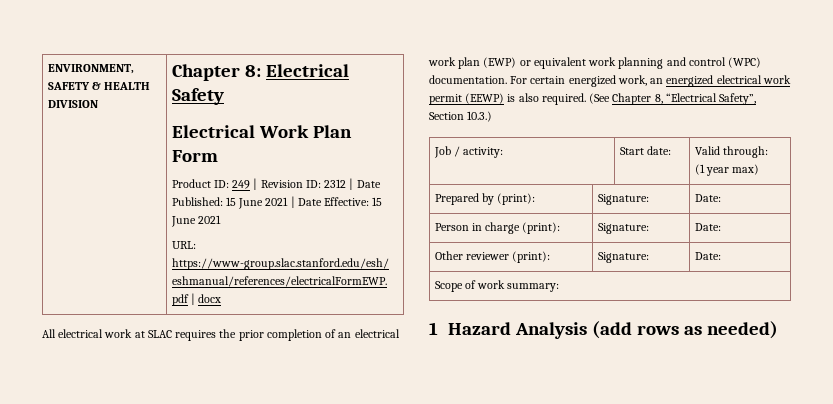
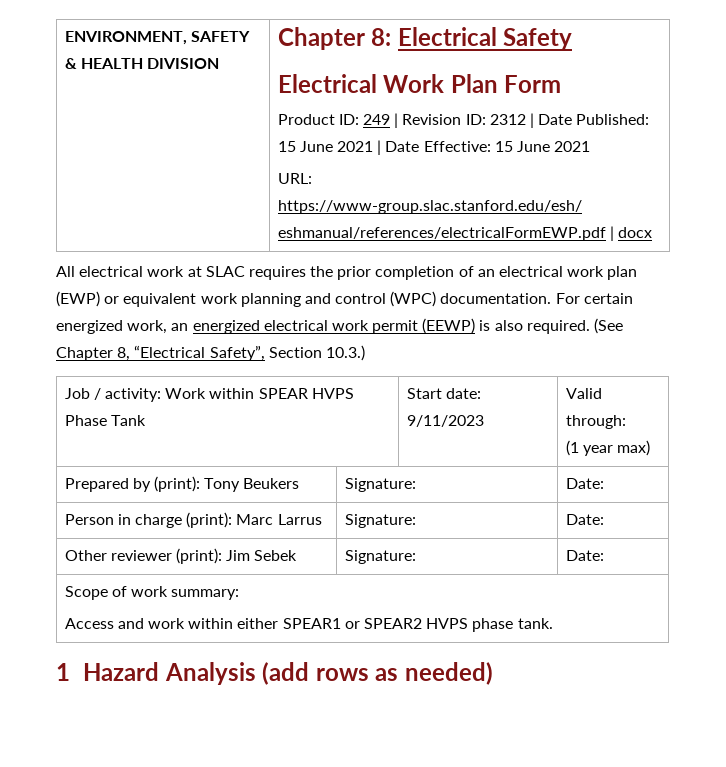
- Job / activity: | Start date: | Valid through:
+ Job / activity: Work within SPEAR HVPS Phase Tank | Start date: 9/11/2023 | Valid through:
- Prepared by (print): | Signature: | Date:
+ Prepared by (print): Tony Beukers | Signature: | Date:
- Person in charge (print): | Signature: | Date:
+ Person in charge (print): Marc Larrus | Signature: | Date:
- Other reviewer (print): | Signature: | Date:
+ Other reviewer (print): Jim Sebek | Signature: | Date:
  Scope of work summary:
+ Access and work within either SPEAR1 or SPEAR2 HVPS phase tank.

